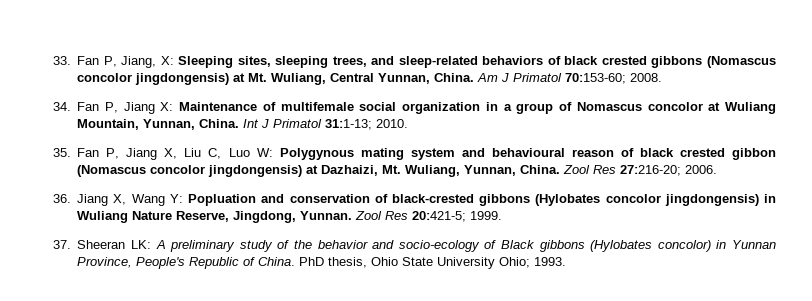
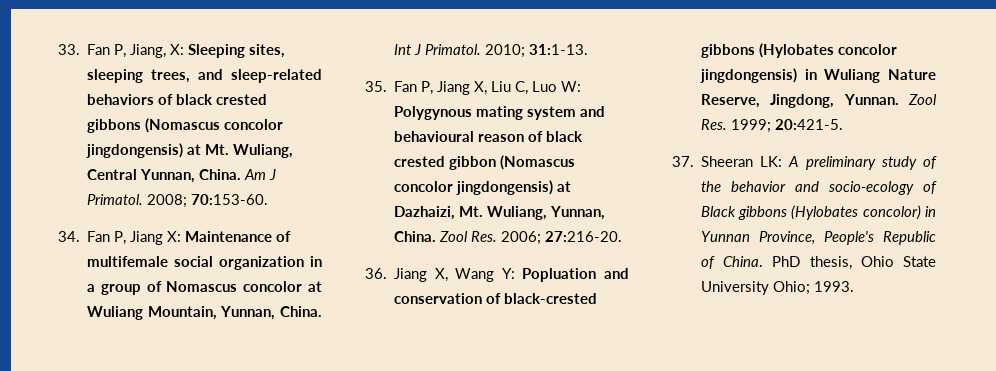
- Am J Primatol 70:153-60; 2008.
+ Am J Primatol. 2008; 70:153-60.
- Int J Primatol 31:1-13; 2010.
+ Int J Primatol. 2010; 31:1-13.
- Zool Res 27:216-20; 2006.
+ Zool Res. 2006; 27:216-20.
- Zool Res 20:421-5; 1999.
+ Zool Res. 1999; 20:421-5.

